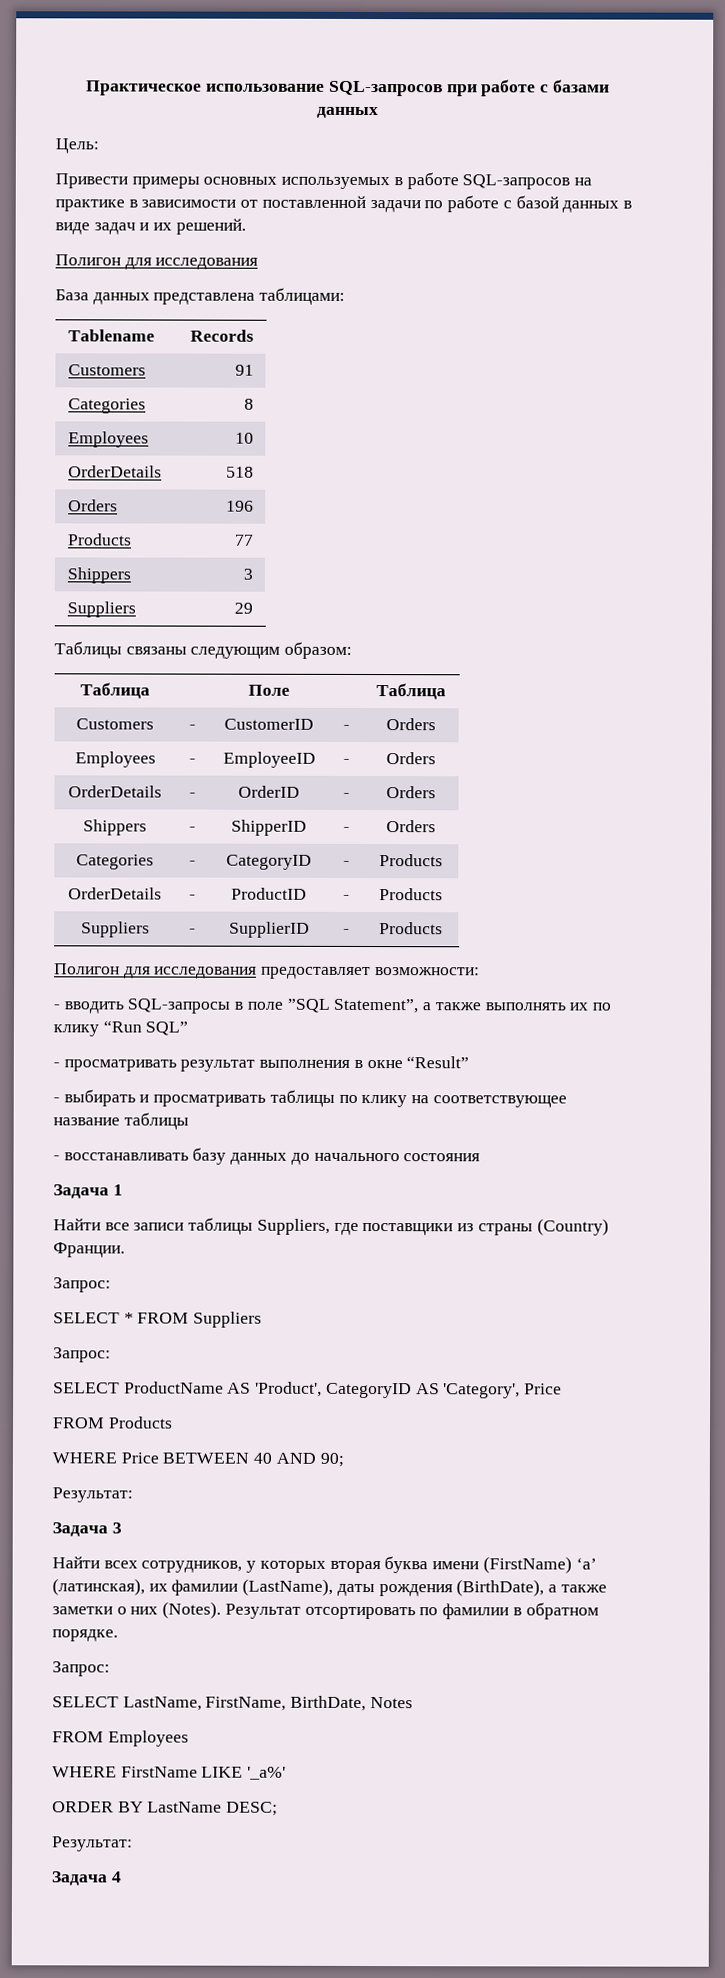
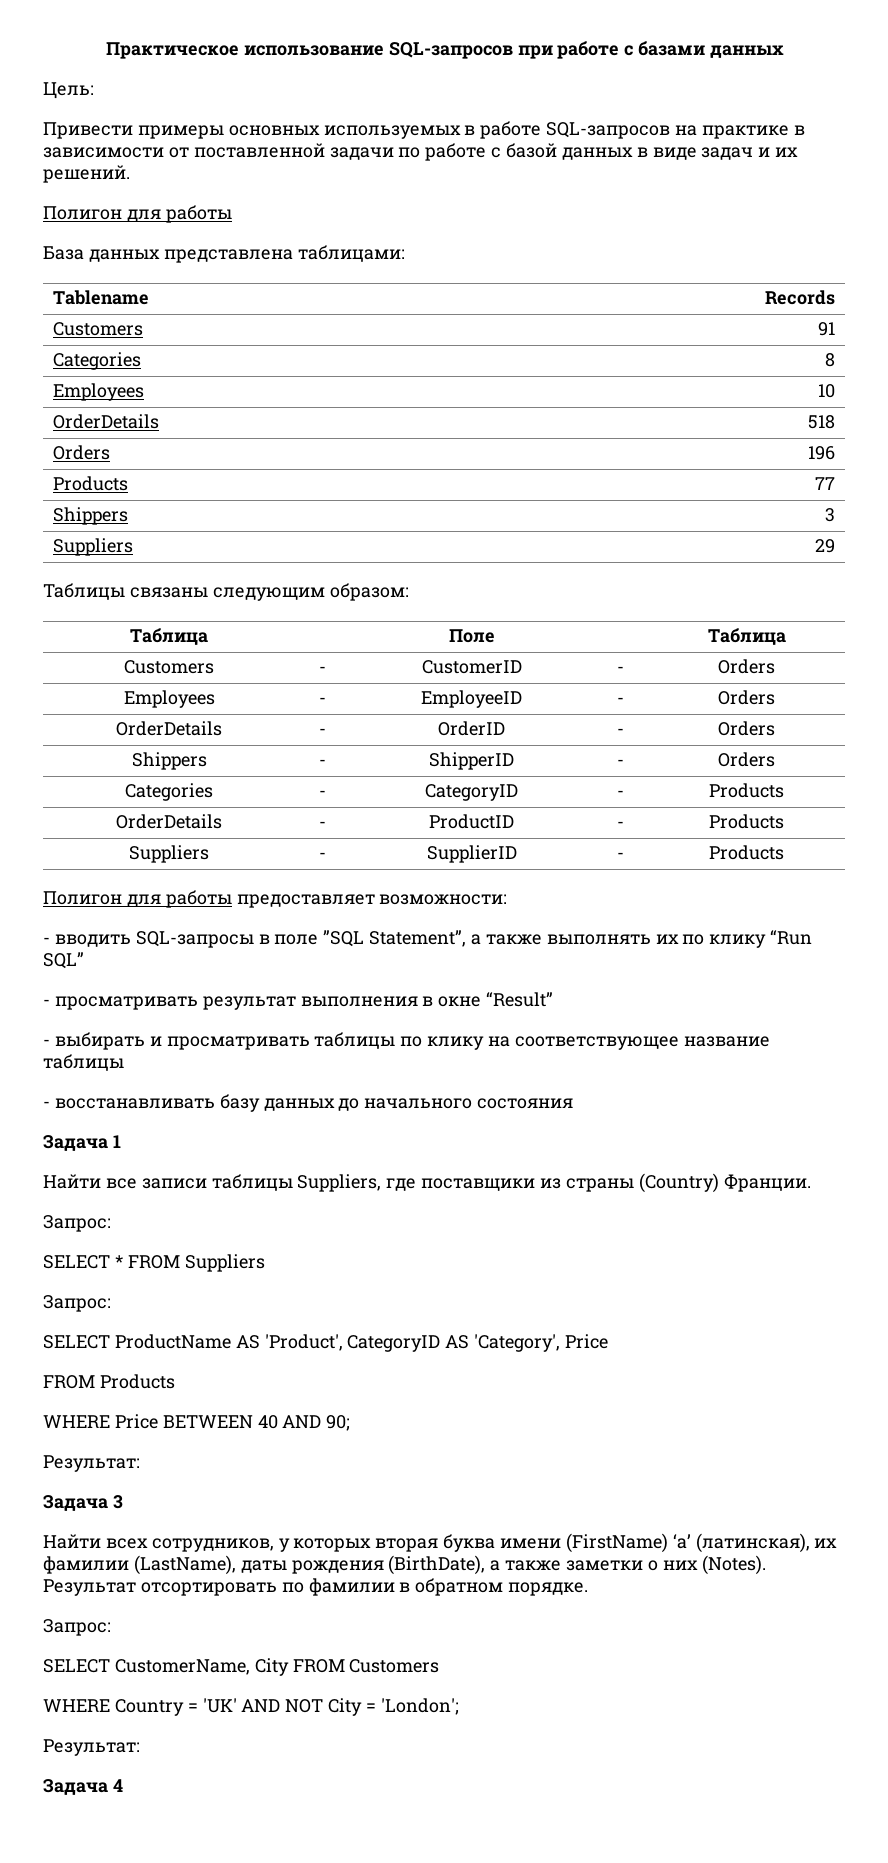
  Привести примеры основных используемых в работе SQL-запросов на практике в зависимости от поставленной задачи по работе с базой данных в виде задач и их решений.
- Полигон для исследования
+ Полигон для работы
- Полигон для исследования предоставляет возможности:
+ Полигон для работы предоставляет возможности:
- SELECT LastName, FirstName, BirthDate, Notes
- FROM Employees
- WHERE FirstName LIKE '_a%'
- ORDER BY LastName DESC;
+ SELECT CustomerName, City FROM Customers
+ WHERE Country = 'UK' AND NOT City = 'London';

